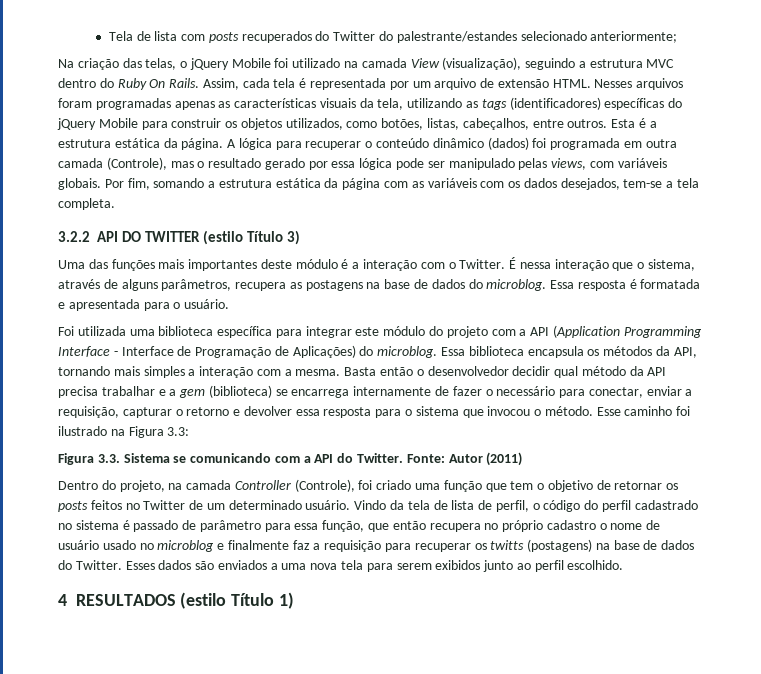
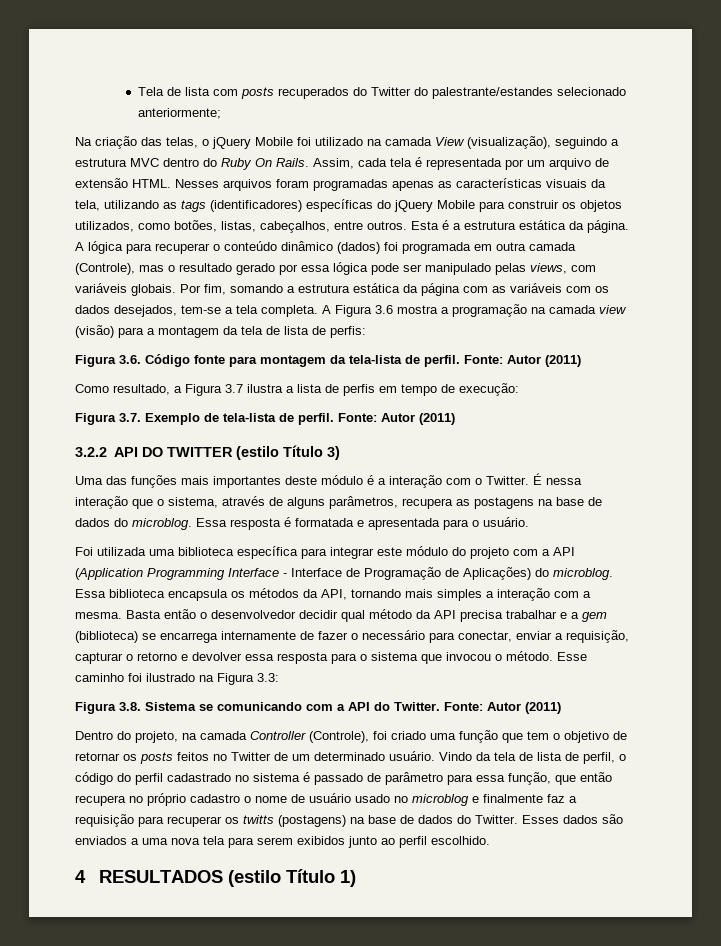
+ A Figura 3.6 mostra a programação na camada view (visão) para a montagem da tela de lista de perfis:
+ Figura 3.6. Código fonte para montagem da tela-lista de perfil. Fonte: Autor (2011)
+ Como resultado, a Figura 3.7 ilustra a lista de perfis em tempo de execução:
+ Figura 3.7. Exemplo de tela-lista de perfil. Fonte: Autor (2011)
- Figura 3.3. Sistema se comunicando com a API do Twitter.
+ Figura 3.8. Sistema se comunicando com a API do Twitter.

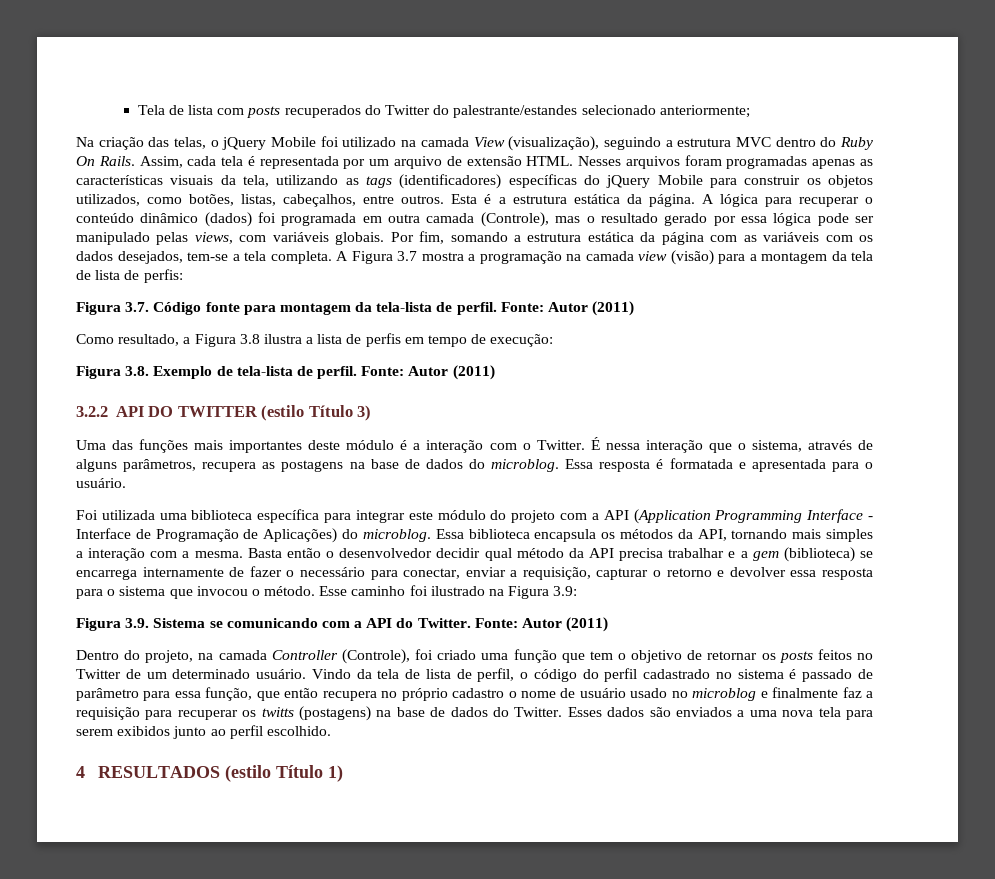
- A Figura 3.6 mostra a programação na camada view (visão) para a montagem da tela de lista de perfis:
+ A Figura 3.7 mostra a programação na camada view (visão) para a montagem da tela de lista de perfis:
- Figura 3.6. Código fonte para montagem da tela-lista de perfil.
+ Figura 3.7. Código fonte para montagem da tela-lista de perfil.
- Como resultado, a Figura 3.7 ilustra a lista de perfis em tempo de execução:
+ Como resultado, a Figura 3.8 ilustra a lista de perfis em tempo de execução:
- Figura 3.7. Exemplo de tela-lista de perfil.
+ Figura 3.8. Exemplo de tela-lista de perfil.
- Esse caminho foi ilustrado na Figura 3.3:
- Figura 3.8. Sistema se comunicando com a API do Twitter.
+ Esse caminho foi ilustrado na Figura 3.9:
+ Figura 3.9. Sistema se comunicando com a API do Twitter.

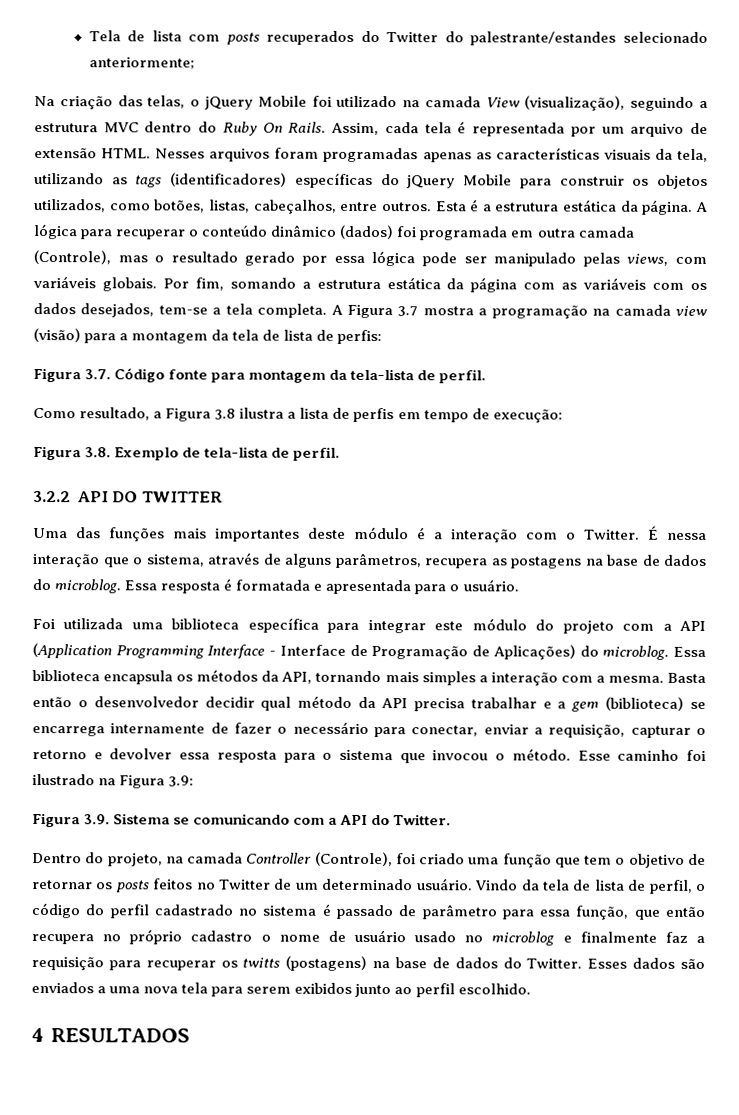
- Figura 3.7. Código fonte para montagem da tela-lista de perfil. Fonte: Autor (2011)
+ Figura 3.7. Código fonte para montagem da tela-lista de perfil.
- Figura 3.8. Exemplo de tela-lista de perfil. Fonte: Autor (2011)
+ Figura 3.8. Exemplo de tela-lista de perfil.
- 3.2.2 API DO TWITTER (estilo Título 3)
+ 3.2.2 API DO TWITTER
- Figura 3.9. Sistema se comunicando com a API do Twitter. Fonte: Autor (2011)
+ Figura 3.9. Sistema se comunicando com a API do Twitter.
- 4 RESULTADOS (estilo Título 1)
+ 4 RESULTADOS

